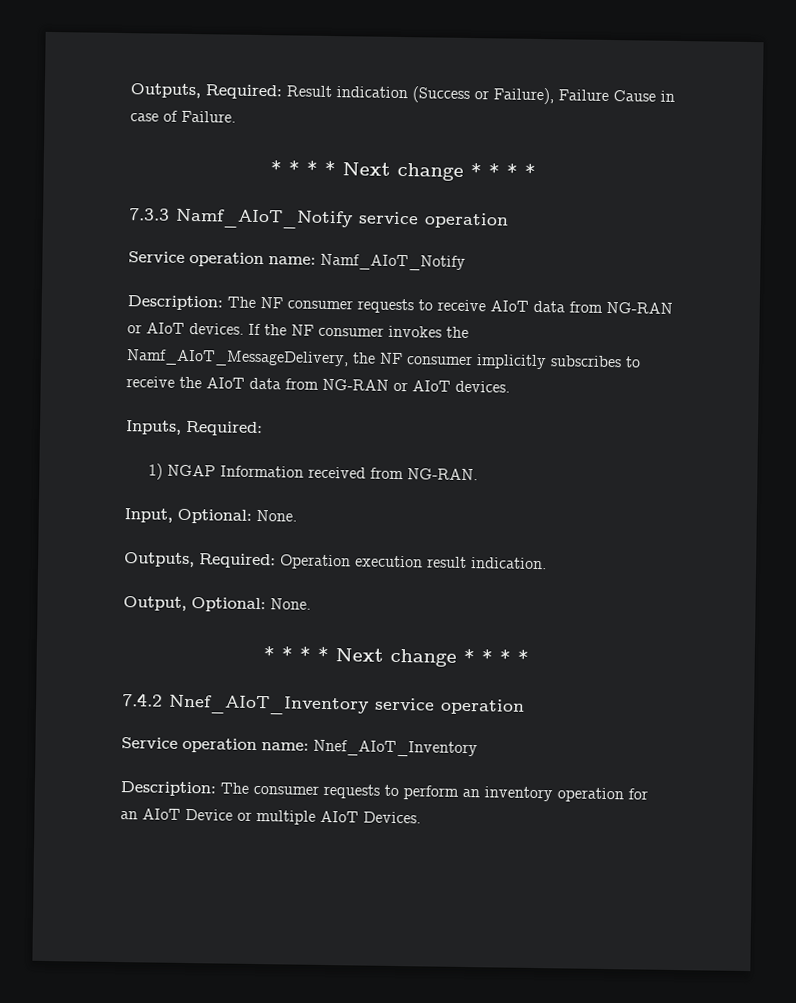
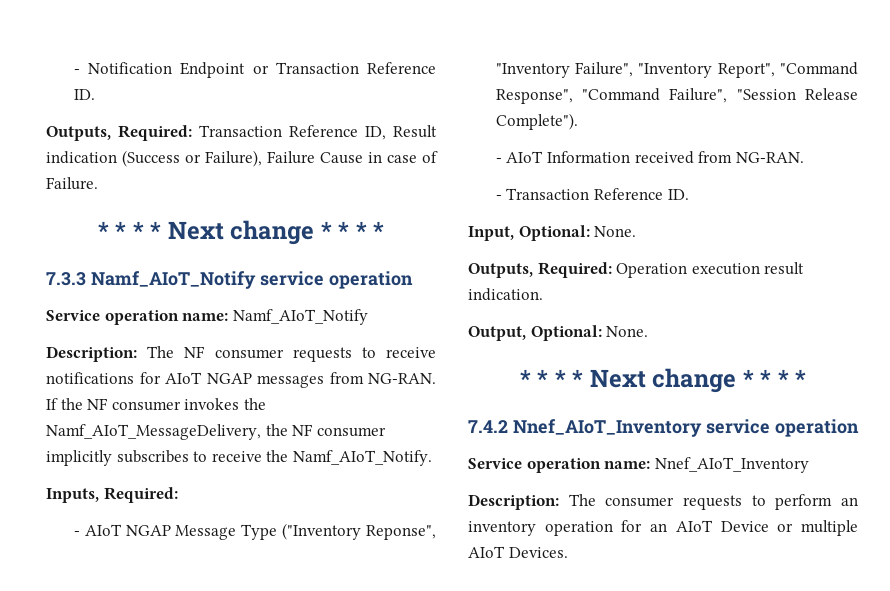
- Outputs, Required: Result indication (Success or Failure), Failure Cause in case of Failure.
+ - Notification Endpoint or Transaction Reference ID.
+ Outputs, Required: Transaction Reference ID, Result indication (Success or Failure), Failure Cause in case of Failure.
- Description: The NF consumer requests to receive AIoT data from NG-RAN or AIoT devices.
+ Description: The NF consumer requests to receive notifications for AIoT NGAP messages from NG-RAN.
- If the NF consumer invokes the Namf_AIoT_MessageDelivery, the NF consumer implicitly subscribes to receive the AIoT data from NG-RAN or AIoT devices.
+ If the NF consumer invokes the Namf_AIoT_MessageDelivery, the NF consumer implicitly subscribes to receive the Namf_AIoT_Notify.
  Inputs, Required:
- 1) NGAP Information received from NG-RAN.
+ - AIoT NGAP Message Type ("Inventory Reponse", "Inventory Failure", "Inventory Report", "Command Response", "Command Failure", "Session Release Complete").
+ - AIoT Information received from NG-RAN.
+ - Transaction Reference ID.

